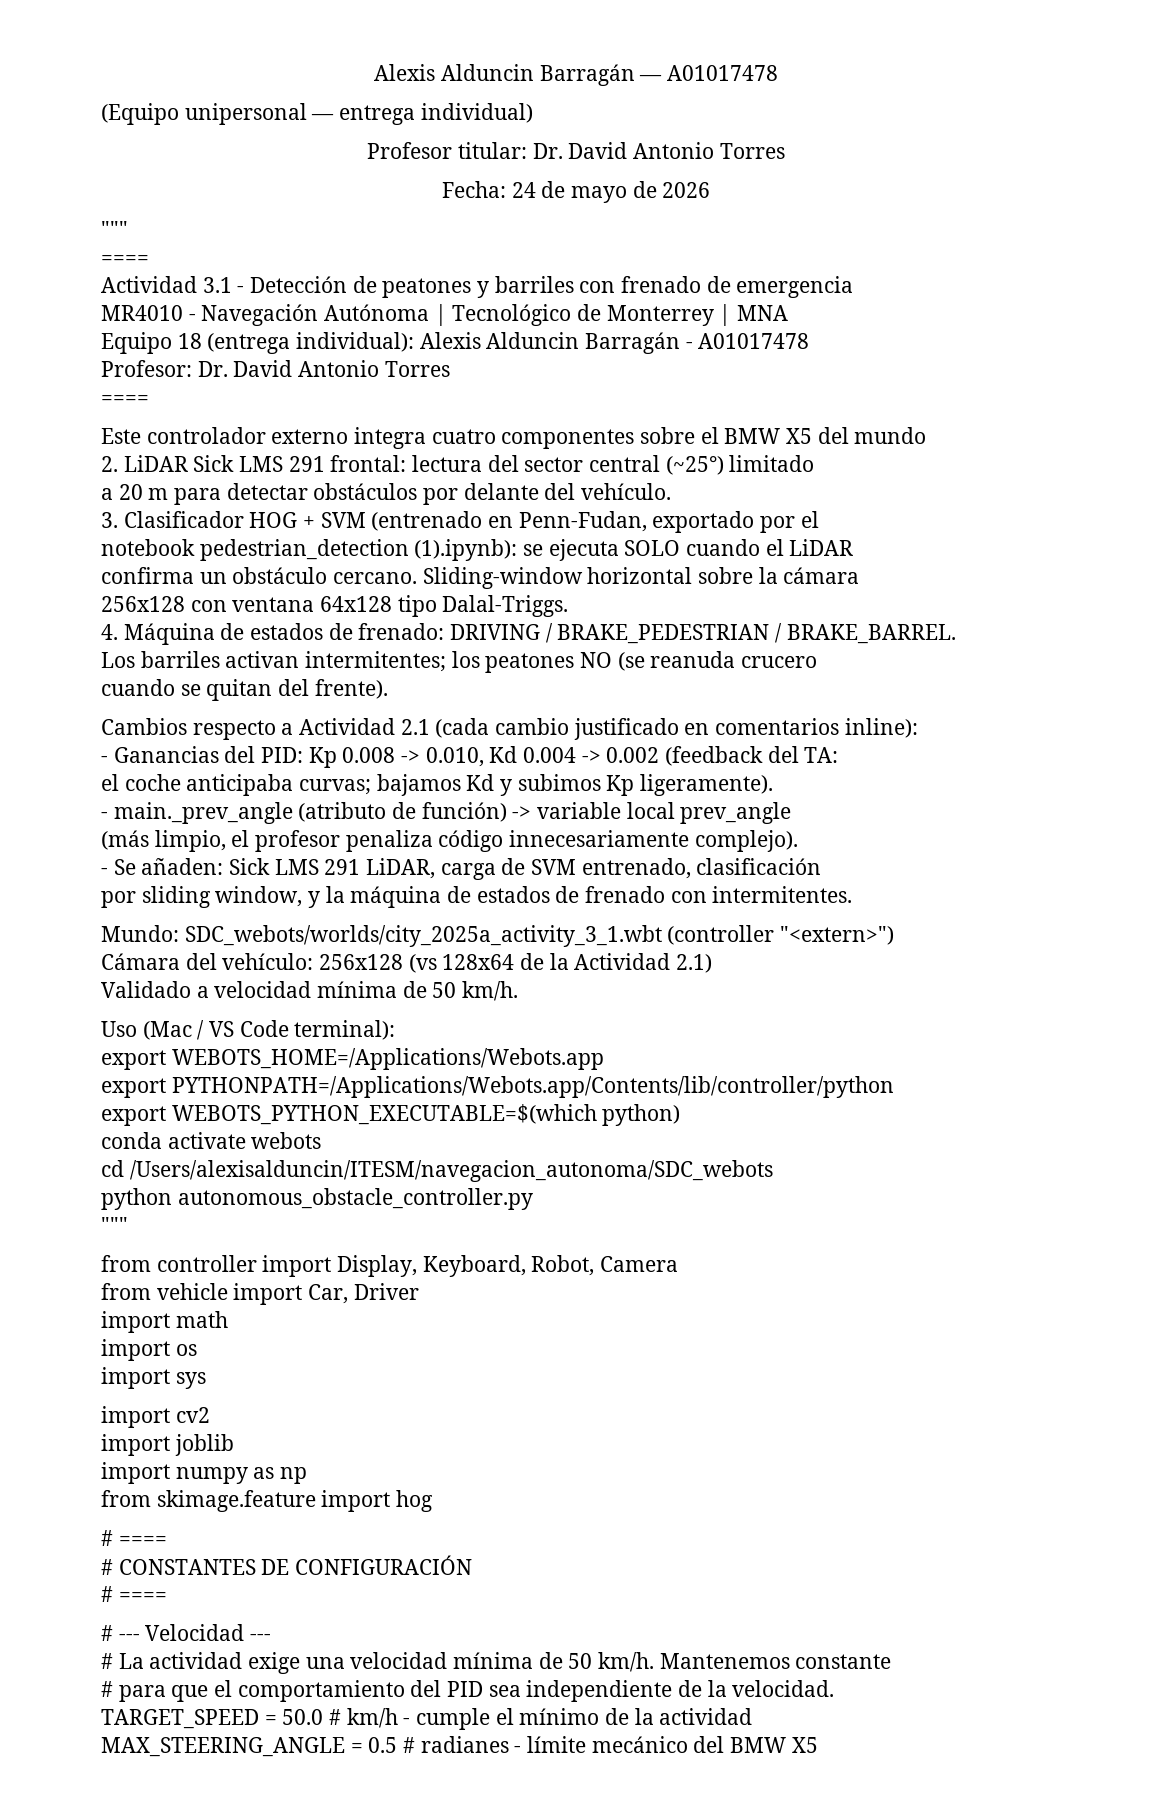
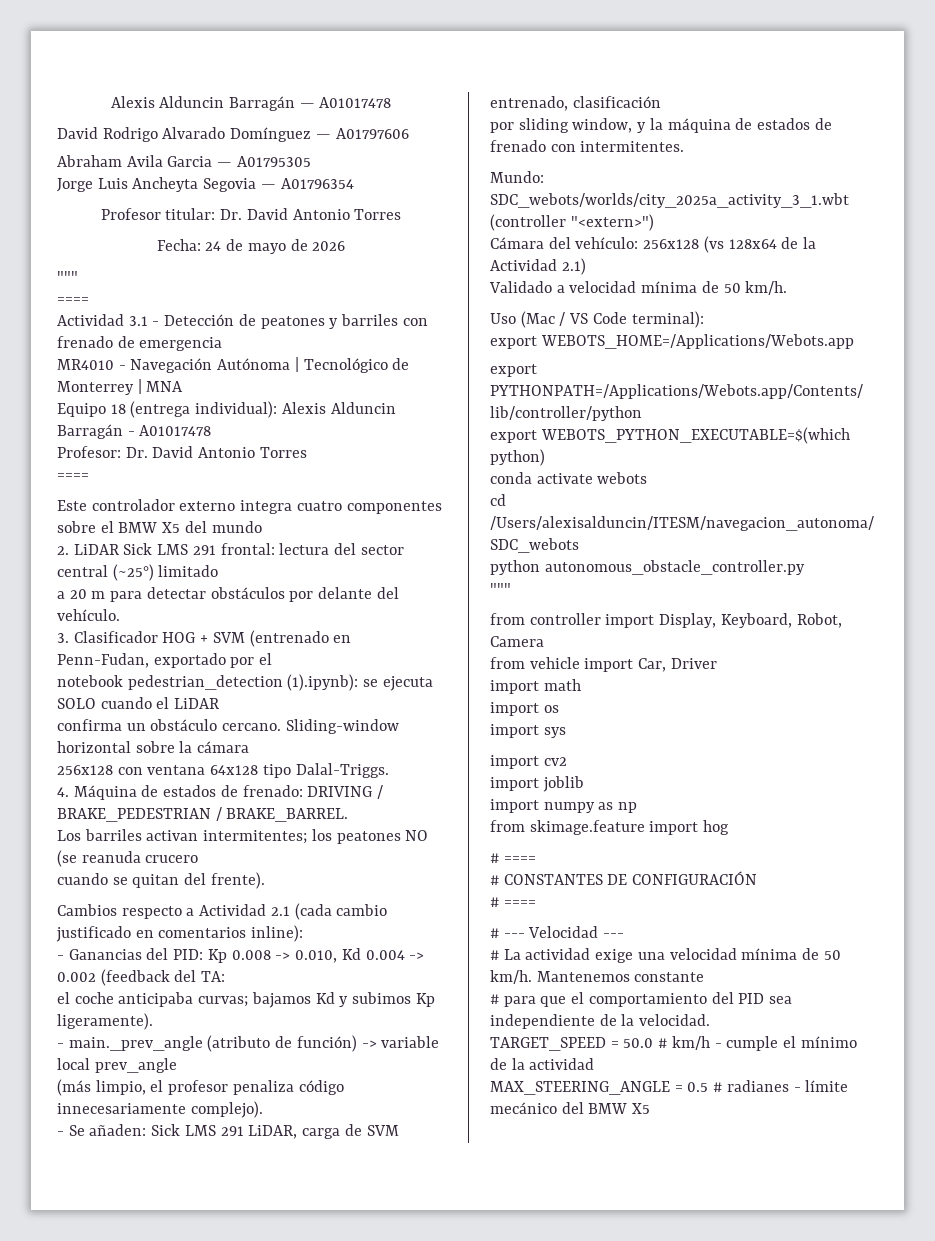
- (Equipo unipersonal — entrega individual)
+ David Rodrigo Alvarado Domínguez — A01797606
+ Abraham Avila Garcia — A01795305
+ Jorge Luis Ancheyta Segovia — A01796354

